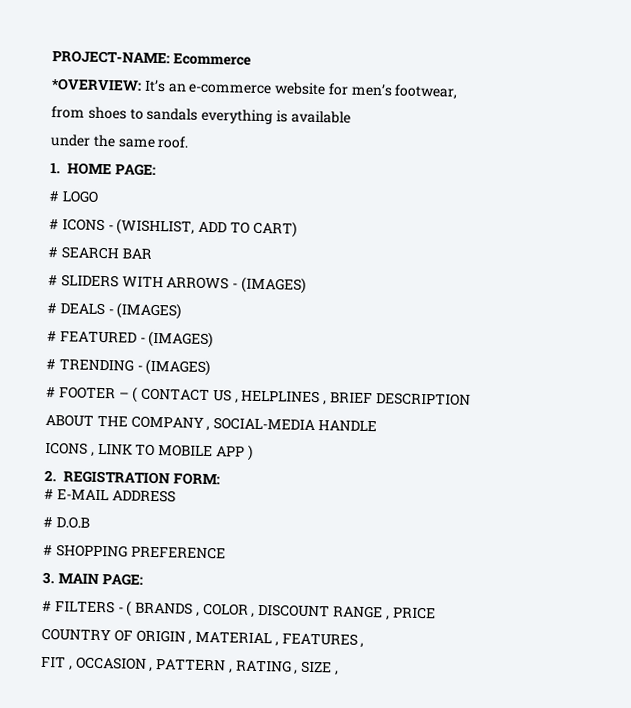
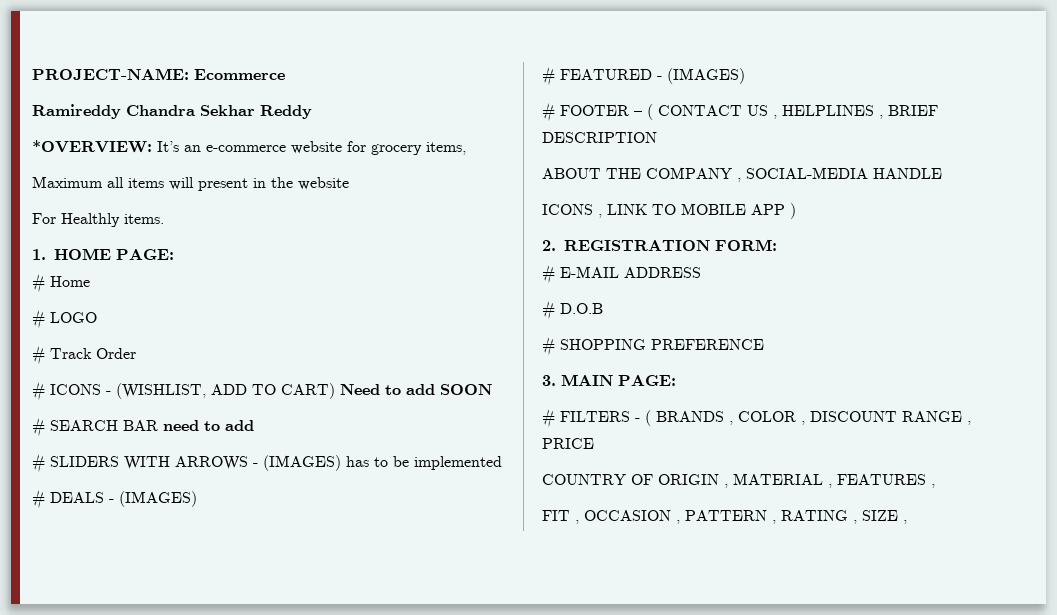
+ Ramireddy Chandra Sekhar Reddy
- *OVERVIEW: It’s an e-commerce website for men’s footwear,
- from shoes to sandals everything is available
- under the same roof.
+ *OVERVIEW: It’s an e-commerce website for grocery items,
+ Maximum all items will present in the website
+ For Healthly items.
+ # Home
+ # Track Order
- # ICONS - (WISHLIST, ADD TO CART)
+ # ICONS - (WISHLIST, ADD TO CART) Need to add SOON
- # SEARCH BAR
+ # SEARCH BAR need to add
- # SLIDERS WITH ARROWS - (IMAGES)
+ # SLIDERS WITH ARROWS - (IMAGES) has to be implemented
- # TRENDING - (IMAGES)

